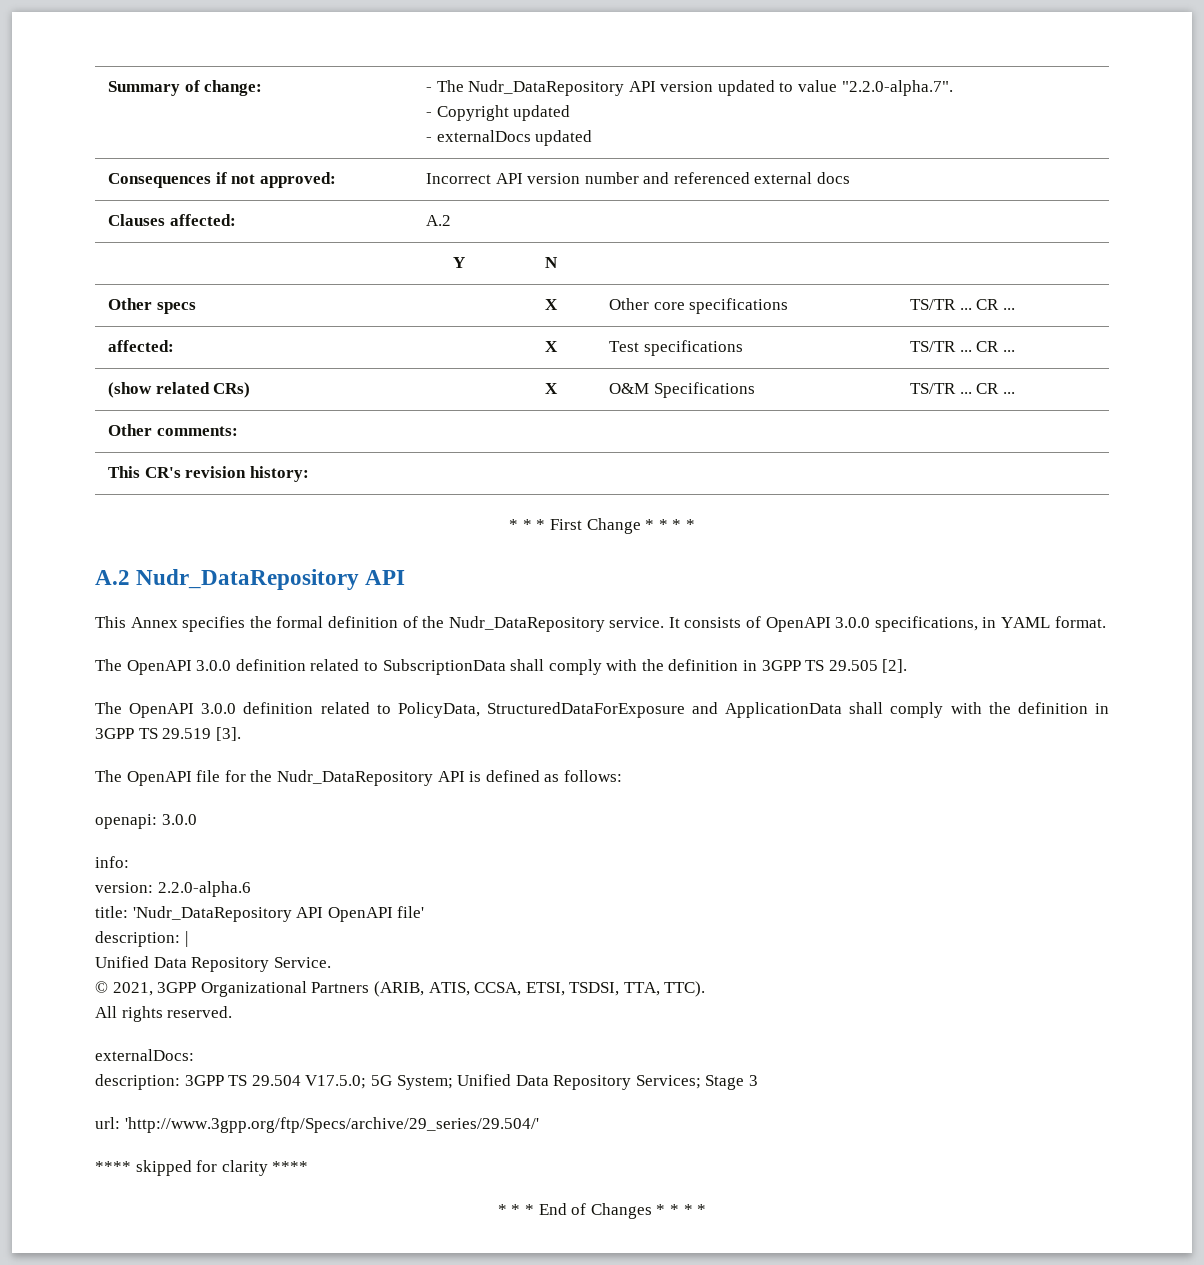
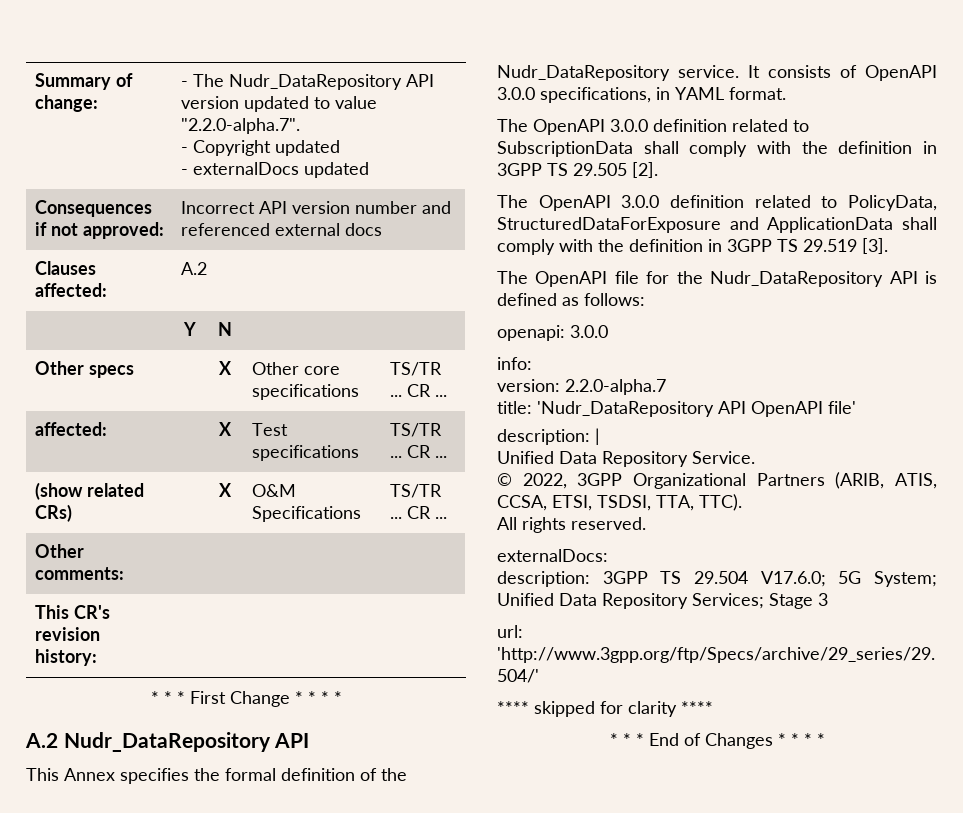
- version: 2.2.0-alpha.6
+ version: 2.2.0-alpha.7
- © 2021, 3GPP Organizational Partners (ARIB, ATIS, CCSA, ETSI, TSDSI, TTA, TTC).
+ © 2022, 3GPP Organizational Partners (ARIB, ATIS, CCSA, ETSI, TSDSI, TTA, TTC).
- description: 3GPP TS 29.504 V17.5.0; 5G System; Unified Data Repository Services; Stage 3
+ description: 3GPP TS 29.504 V17.6.0; 5G System; Unified Data Repository Services; Stage 3

